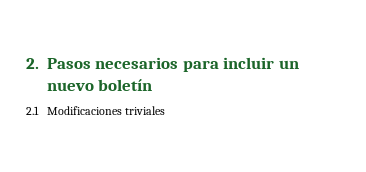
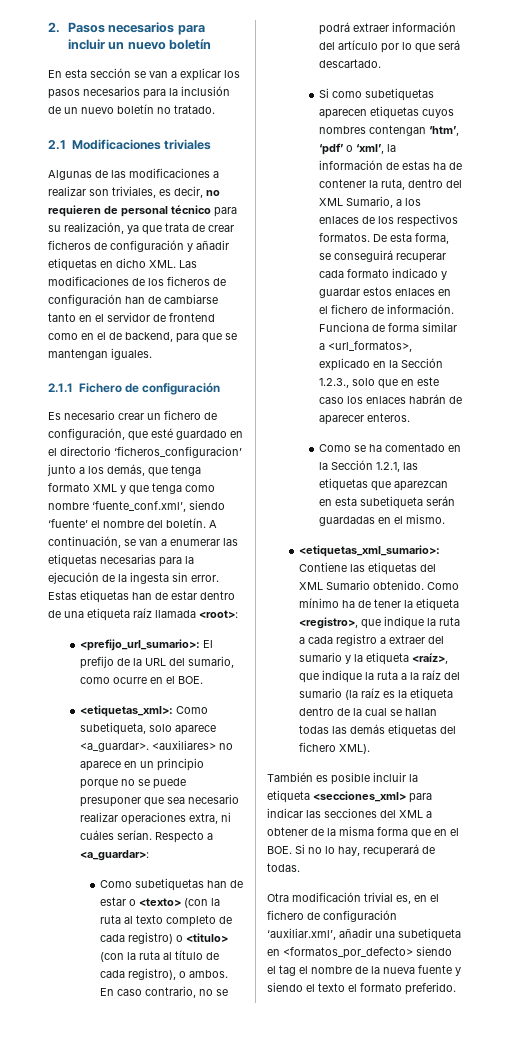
+ En esta sección se van a explicar los pasos necesarios para la inclusión de un nuevo boletín no tratado.
  2.1 Modificaciones triviales
+ Algunas de las modificaciones a realizar son triviales, es decir, no requieren de personal técnico para su realización, ya que trata de crear ficheros de configuración y añadir etiquetas en dicho XML. Las modificaciones de los ficheros de configuración han de cambiarse tanto en el servidor de frontend como en el de backend, para que se mantengan iguales.
+ 2.1.1 Fichero de configuración
+ Es necesario crear un fichero de configuración, que esté guardado en el directorio ‘ficheros_configuracion’ junto a los demás, que tenga formato XML y que tenga como nombre ‘fuente_conf.xml’, siendo ‘fuente’ el nombre del boletín. A continuación, se van a enumerar las etiquetas necesarias para la ejecución de la ingesta sin error. Estas etiquetas han de estar dentro de una etiqueta raíz llamada <root>:
+ <prefijo_url_sumario>: El prefijo de la URL del sumario, como ocurre en el BOE.
+ <etiquetas_xml>: Como subetiqueta, solo aparece <a_guardar>. <auxiliares> no aparece en un principio porque no se puede presuponer que sea necesario realizar operaciones extra, ni cuáles serían. Respecto a <a_guardar>:
+ Como subetiquetas han de estar o <texto> (con la ruta al texto completo de cada registro) o <titulo> (con la ruta al título de cada registro), o ambos. En caso contrario, no se podrá extraer información del artículo por lo que será descartado.
+ Si como subetiquetas aparecen etiquetas cuyos nombres contengan ‘htm’, ‘pdf’ o ‘xml’, la información de estas ha de contener la ruta, dentro del XML Sumario, a los enlaces de los respectivos formatos. De esta forma, se conseguirá recuperar cada formato indicado y guardar estos enlaces en el fichero de información. Funciona de forma similar a <url_formatos>, explicado en la Sección 1.2.3., solo que en este caso los enlaces habrán de aparecer enteros.
+ Como se ha comentado en la Sección 1.2.1, las etiquetas que aparezcan en esta subetiqueta serán guardadas en el mismo.
+ <etiquetas_xml_sumario>: Contiene las etiquetas del XML Sumario obtenido. Como mínimo ha de tener la etiqueta <registro>, que indique la ruta a cada registro a extraer del sumario y la etiqueta <raíz>, que indique la ruta a la raíz del sumario (la raíz es la etiqueta dentro de la cual se hallan todas las demás etiquetas del fichero XML).
+ También es posible incluir la etiqueta <secciones_xml> para indicar las secciones del XML a obtener de la misma forma que en el BOE. Si no lo hay, recuperará de todas.
+ Otra modificación trivial es, en el fichero de configuración ‘auxiliar.xml’, añadir una subetiqueta en <formatos_por_defecto> siendo el tag el nombre de la nueva fuente y siendo el texto el formato preferido.

